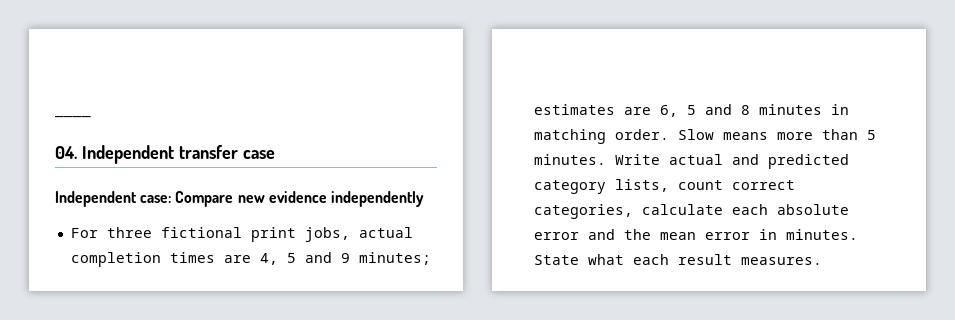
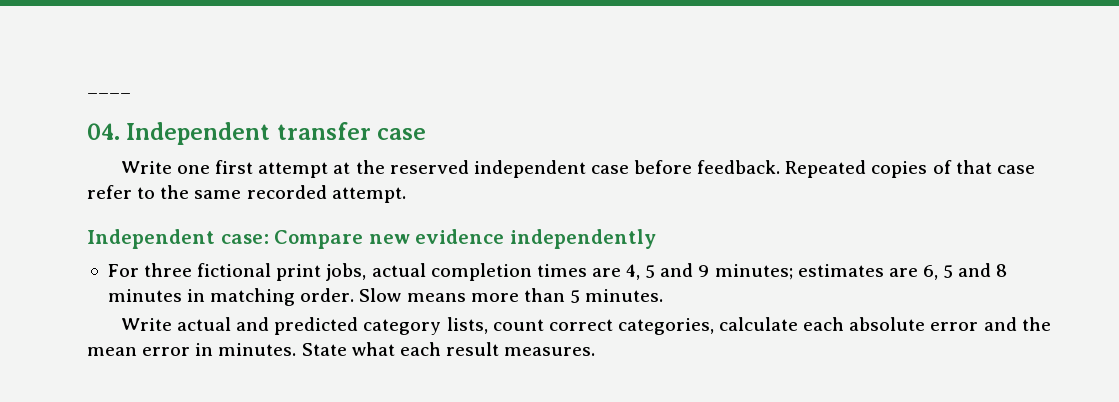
+ Write one first attempt at the reserved independent case before feedback. Repeated copies of that case refer to the same recorded attempt.
- Slow means more than 5 minutes. Write actual and predicted category lists, count correct categories, calculate each absolute error and the mean error in minutes.
+ Slow means more than 5 minutes.
+ Write actual and predicted category lists, count correct categories, calculate each absolute error and the mean error in minutes.

